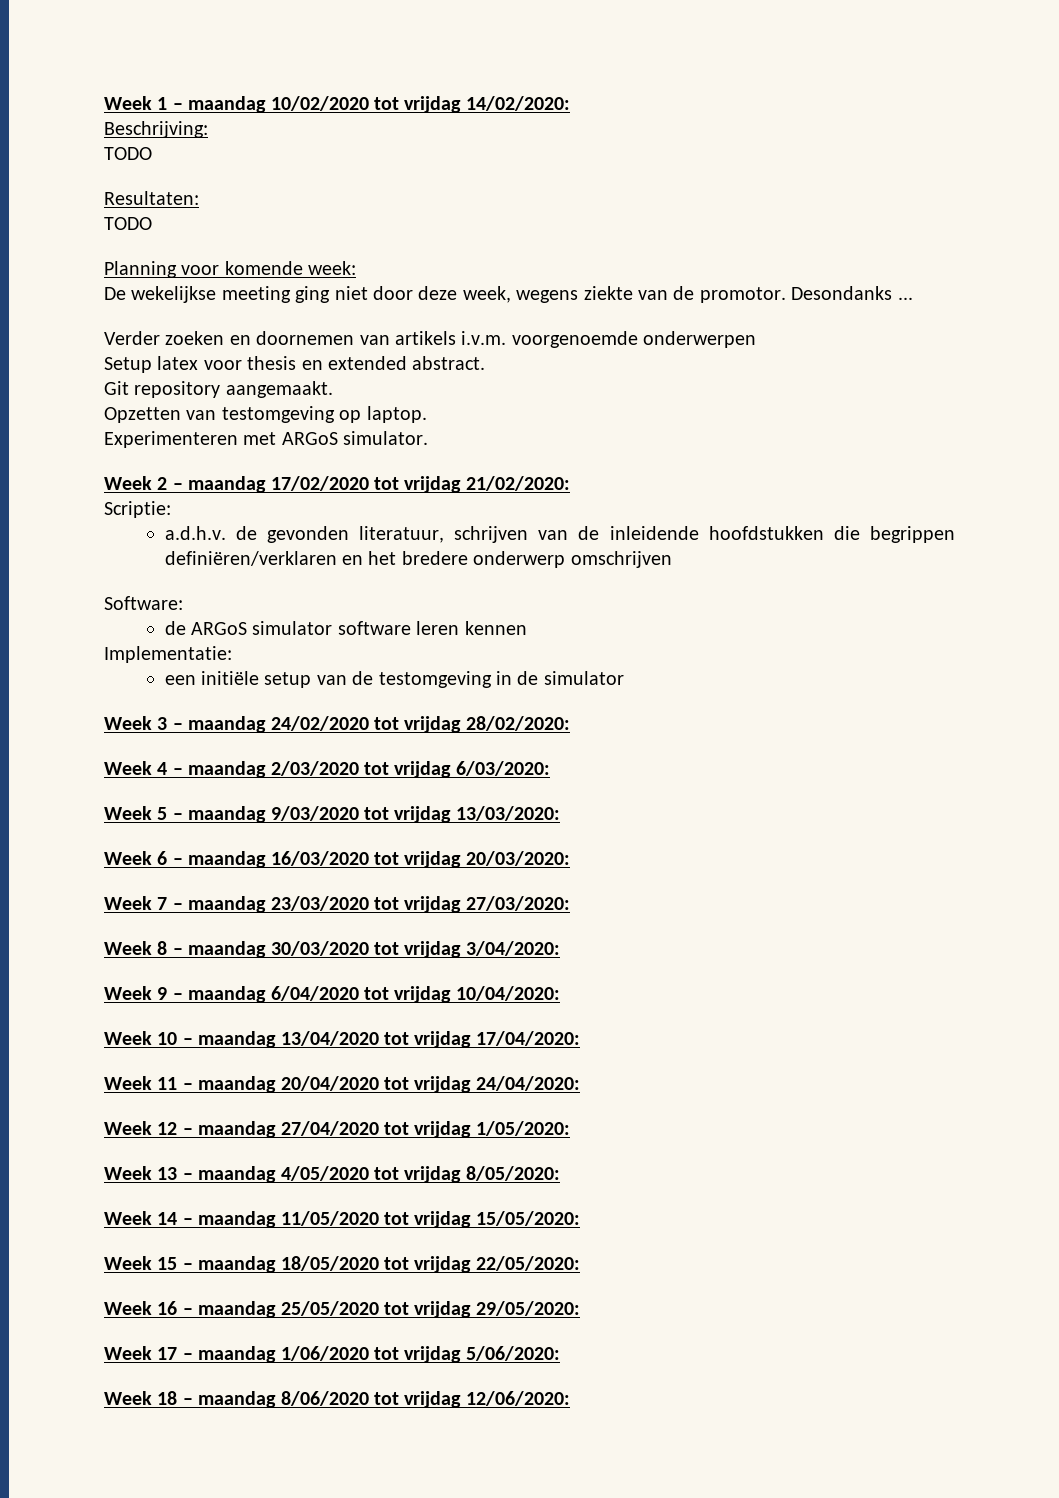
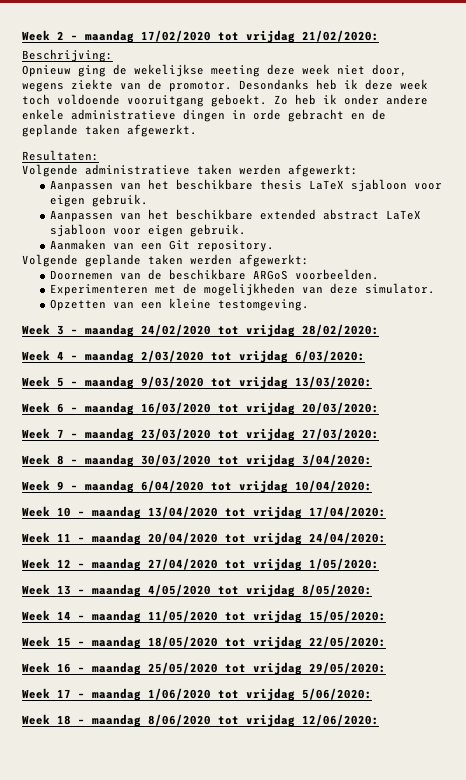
- Week 1 – maandag 10/02/2020 tot vrijdag 14/02/2020:
- Beschrijving:
- TODO
- Resultaten:
- TODO
- Planning voor komende week:
- De wekelijkse meeting ging niet door deze week, wegens ziekte van de promotor. Desondanks ...
- Verder zoeken en doornemen van artikels i.v.m. voorgenoemde onderwerpen
- Setup latex voor thesis en extended abstract.
- Git repository aangemaakt.
- Opzetten van testomgeving op laptop.
- Experimenteren met ARGoS simulator.
- Scriptie:
- a.d.h.v. de gevonden literatuur, schrijven van de inleidende hoofdstukken die begrippen definiëren/verklaren en het bredere onderwerp omschrijven
- Software:
- de ARGoS simulator software leren kennen
- Implementatie:
- een initiële setup van de testomgeving in de simulator
+ Beschrijving:
+ Opnieuw ging de wekelijkse meeting deze week niet door, wegens ziekte van de promotor. Desondanks heb ik deze week toch voldoende vooruitgang geboekt. Zo heb ik onder andere enkele administratieve dingen in orde gebracht en de geplande taken afgewerkt.
+ Resultaten:
+ Volgende administratieve taken werden afgewerkt:
+ Aanpassen van het beschikbare thesis LaTeX sjabloon voor eigen gebruik.
+ Aanpassen van het beschikbare extended abstract LaTeX sjabloon voor eigen gebruik.
+ Aanmaken van een Git repository.
+ Volgende geplande taken werden afgewerkt:
+ Doornemen van de beschikbare ARGoS voorbeelden.
+ Experimenteren met de mogelijkheden van deze simulator.
+ Opzetten van een kleine testomgeving.

